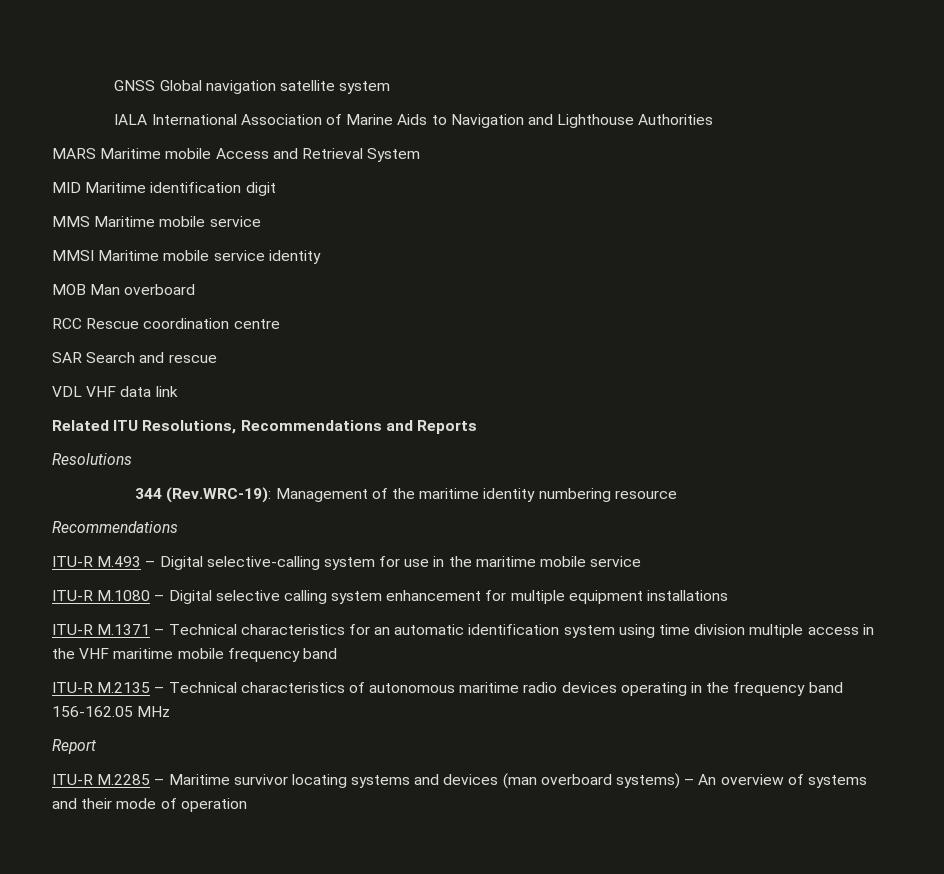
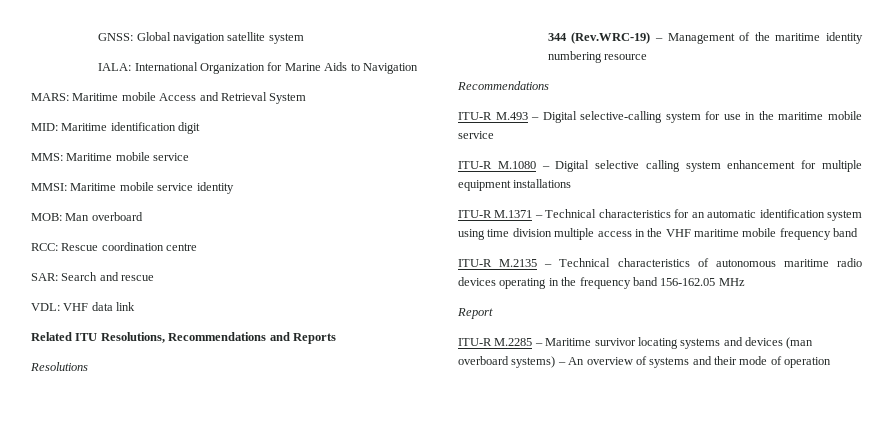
- GNSS Global navigation satellite system
+ GNSS: Global navigation satellite system
- IALA International Association of Marine Aids to Navigation and Lighthouse Authorities
- MARS Maritime mobile Access and Retrieval System
+ IALA: International Organization for Marine Aids to Navigation
+ MARS: Maritime mobile Access and Retrieval System
- MID Maritime identification digit
+ MID: Maritime identification digit
- MMS Maritime mobile service
+ MMS: Maritime mobile service
- MMSI Maritime mobile service identity
+ MMSI: Maritime mobile service identity
- MOB Man overboard
+ MOB: Man overboard
- RCC Rescue coordination centre
+ RCC: Rescue coordination centre
- SAR Search and rescue
+ SAR: Search and rescue
- VDL VHF data link
+ VDL: VHF data link
- 344 (Rev.WRC-19): Management of the maritime identity numbering resource
+ 344 (Rev.WRC-19) – Management of the maritime identity numbering resource

